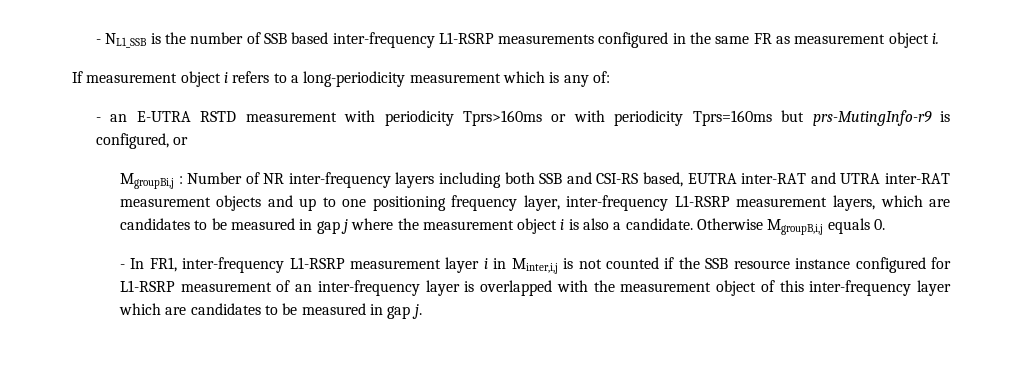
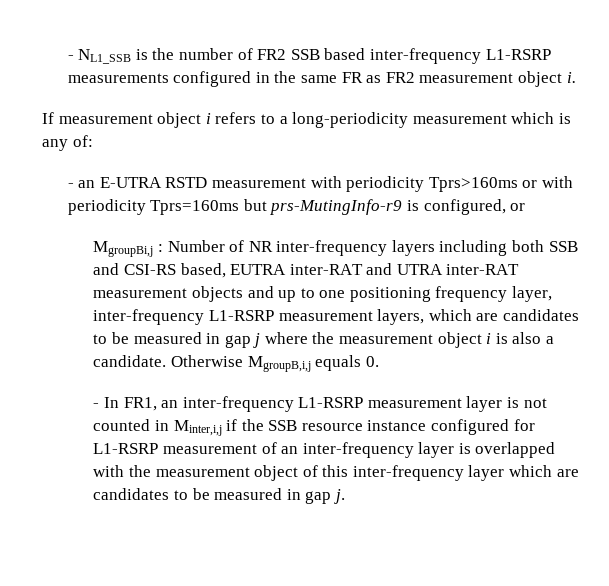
- - NL1_SSB is the number of SSB based inter-frequency L1-RSRP measurements configured in the same FR as measurement object i.
+ - NL1_SSB is the number of FR2 SSB based inter-frequency L1-RSRP measurements configured in the same FR as FR2 measurement object i.
- - In FR1, inter-frequency L1-RSRP measurement layer i in Minter,i,j is not counted if the SSB resource instance configured for L1-RSRP measurement of an inter-frequency layer is overlapped with the measurement object of this inter-frequency layer which are candidates to be measured in gap j.
+ - In FR1, an inter-frequency L1-RSRP measurement layer is not counted in Minter,i,j if the SSB resource instance configured for L1-RSRP measurement of an inter-frequency layer is overlapped with the measurement object of this inter-frequency layer which are candidates to be measured in gap j.

